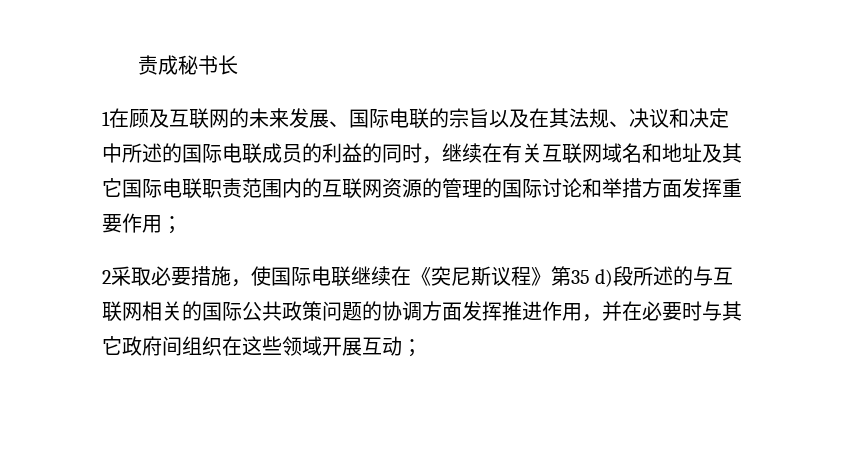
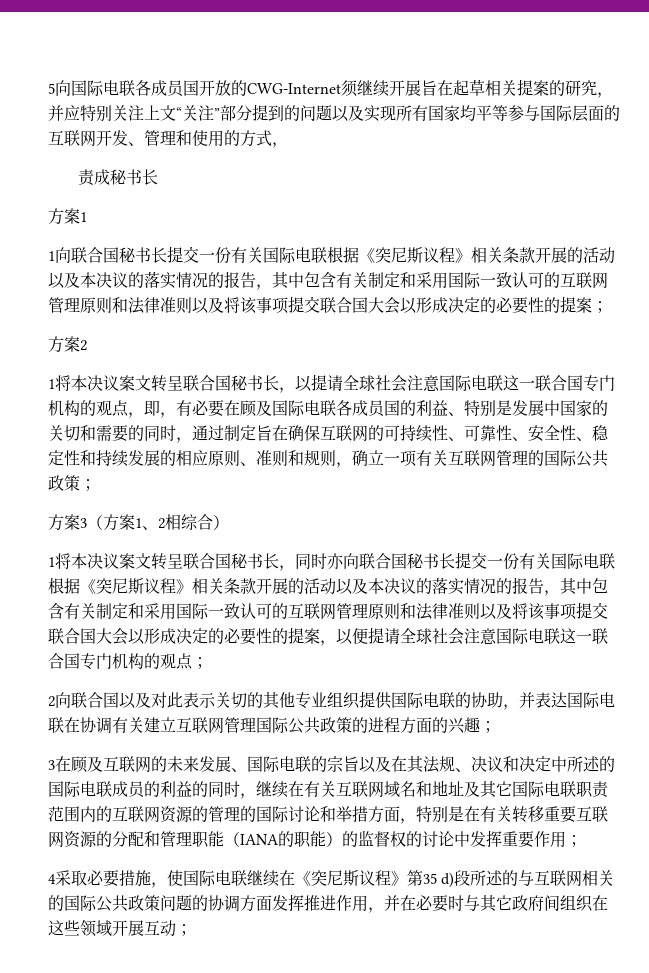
+ 5向国际电联各成员国开放的CWG-Internet须继续开展旨在起草相关提案的研究，并应特别关注上文“关注”部分提到的问题以及实现所有国家均平等参与国际层面的互联网开发、管理和使用的方式，
  责成秘书长
- 1在顾及互联网的未来发展、国际电联的宗旨以及在其法规、决议和决定中所述的国际电联成员的利益的同时，继续在有关互联网域名和地址及其它国际电联职责范围内的互联网资源的管理的国际讨论和举措方面发挥重要作用；
+ 方案1
+ 1向联合国秘书长提交一份有关国际电联根据《突尼斯议程》相关条款开展的活动以及本决议的落实情况的报告，其中包含有关制定和采用国际一致认可的互联网管理原则和法律准则以及将该事项提交联合国大会以形成决定的必要性的提案；
+ 方案2
+ 1将本决议案文转呈联合国秘书长，以提请全球社会注意国际电联这一联合国专门机构的观点，即，有必要在顾及国际电联各成员国的利益、特别是发展中国家的关切和需要的同时，通过制定旨在确保互联网的可持续性、可靠性、安全性、稳定性和持续发展的相应原则、准则和规则，确立一项有关互联网管理的国际公共政策；
+ 方案3（方案1、2相综合）
+ 1将本决议案文转呈联合国秘书长，同时亦向联合国秘书长提交一份有关国际电联根据《突尼斯议程》相关条款开展的活动以及本决议的落实情况的报告，其中包含有关制定和采用国际一致认可的互联网管理原则和法律准则以及将该事项提交联合国大会以形成决定的必要性的提案，以便提请全球社会注意国际电联这一联合国专门机构的观点；
+ 2向联合国以及对此表示关切的其他专业组织提供国际电联的协助，并表达国际电联在协调有关建立互联网管理国际公共政策的进程方面的兴趣；
+ 3在顾及互联网的未来发展、国际电联的宗旨以及在其法规、决议和决定中所述的国际电联成员的利益的同时，继续在有关互联网域名和地址及其它国际电联职责范围内的互联网资源的管理的国际讨论和举措方面，特别是在有关转移重要互联网资源的分配和管理职能（IANA的职能）的监督权的讨论中发挥重要作用；
- 2采取必要措施，使国际电联继续在《突尼斯议程》第35 d)段所述的与互联网相关的国际公共政策问题的协调方面发挥推进作用，并在必要时与其它政府间组织在这些领域开展互动；
+ 4采取必要措施，使国际电联继续在《突尼斯议程》第35 d)段所述的与互联网相关的国际公共政策问题的协调方面发挥推进作用，并在必要时与其它政府间组织在这些领域开展互动；

